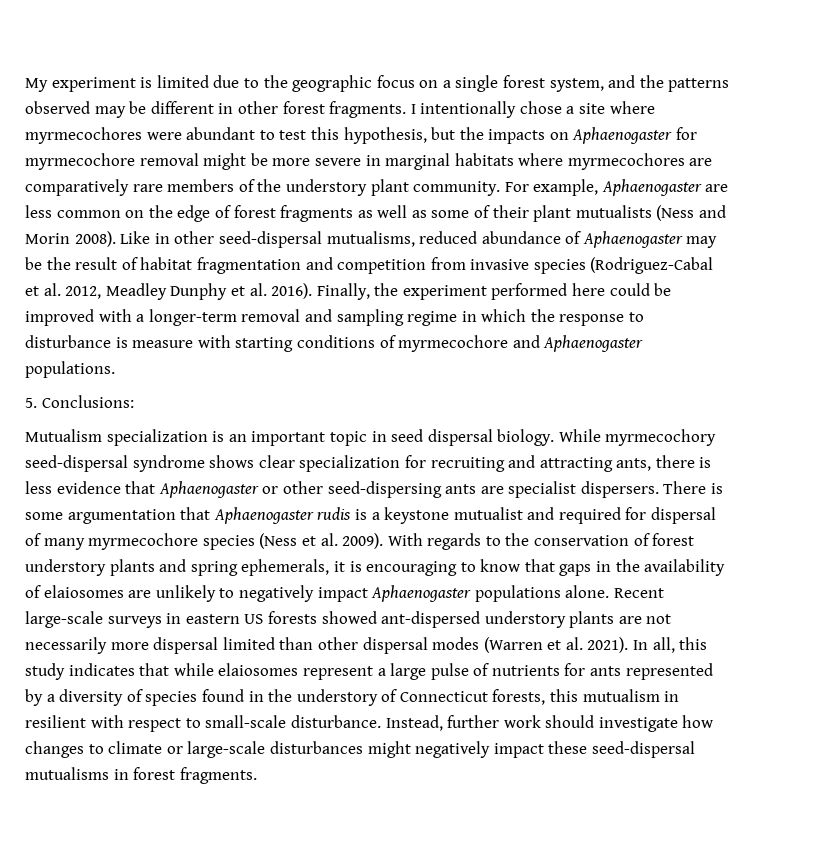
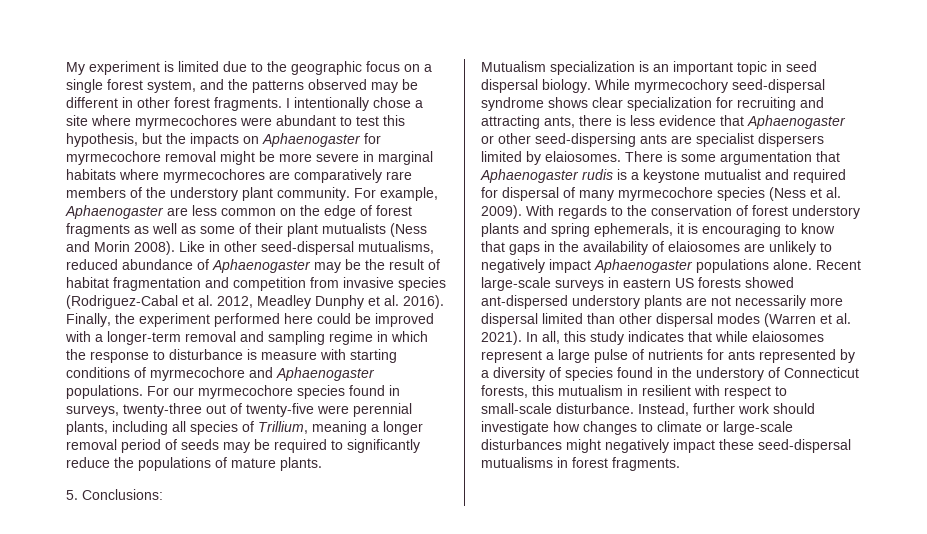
+ For our myrmecochore species found in surveys, twenty-three out of twenty-five were perennial plants, including all species of Trillium, meaning a longer removal period of seeds may be required to significantly reduce the populations of mature plants.
- While myrmecochory seed-dispersal syndrome shows clear specialization for recruiting and attracting ants, there is less evidence that Aphaenogaster or other seed-dispersing ants are specialist dispersers.
+ While myrmecochory seed-dispersal syndrome shows clear specialization for recruiting and attracting ants, there is less evidence that Aphaenogaster or other seed-dispersing ants are specialist dispersers limited by elaiosomes.

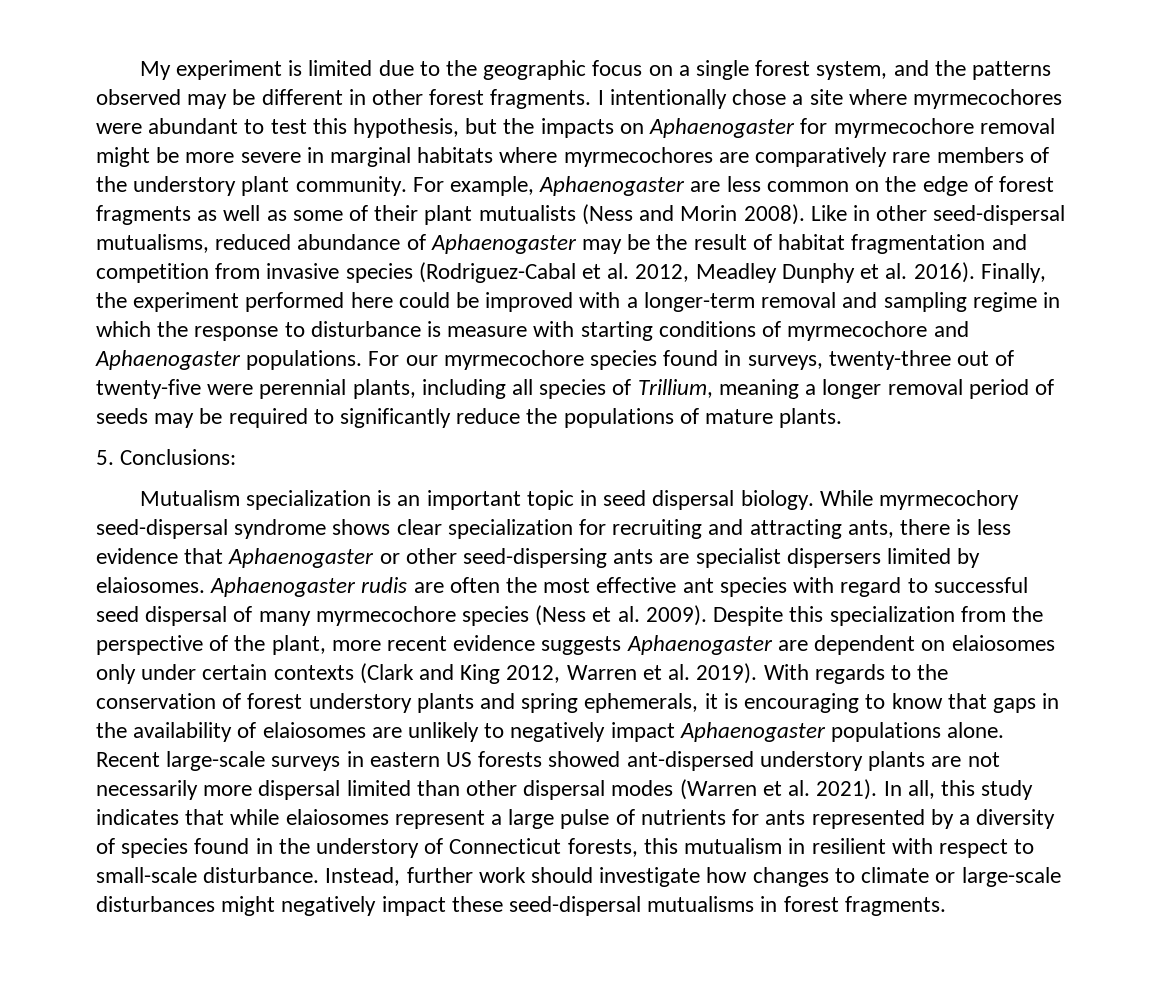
- There is some argumentation that Aphaenogaster rudis is a keystone mutualist and required for dispersal of many myrmecochore species (Ness et al. 2009).
+ Aphaenogaster rudis are often the most effective ant species with regard to successful seed dispersal of many myrmecochore species (Ness et al. 2009).
+ Despite this specialization from the perspective of the plant, more recent evidence suggests Aphaenogaster are dependent on elaiosomes only under certain contexts (Clark and King 2012, Warren et al. 2019).

